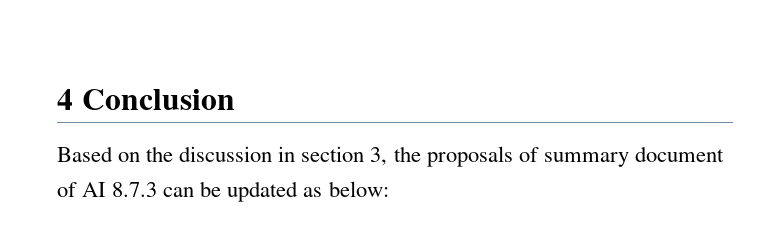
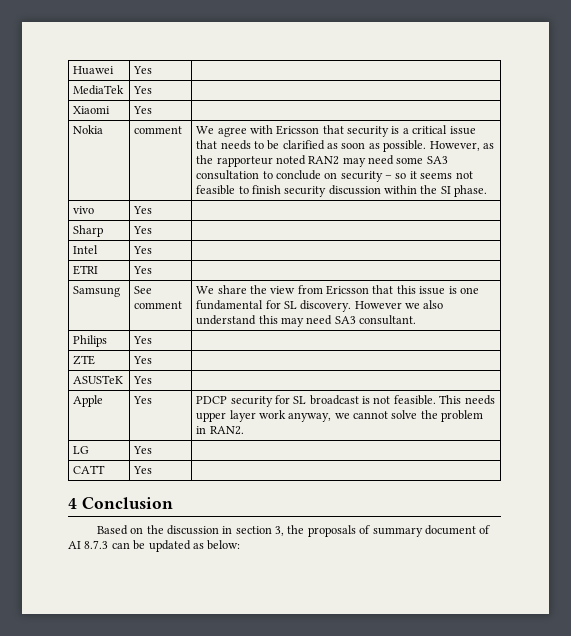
+ Huawei | Yes |
+ MediaTek | Yes |
+ Xiaomi | Yes |
+ Nokia | comment | We agree with Ericsson that security is a critical issue that needs to be clarified as soon as possible. However, as the rapporteur noted RAN2 may need some SA3 consultation to conclude on security – so it seems not feasible to finish security discussion within the SI phase.
+ vivo | Yes |
+ Sharp | Yes |
+ Intel | Yes |
+ ETRI | Yes |
+ Samsung | See comment | We share the view from Ericsson that this issue is one fundamental for SL discovery. However we also understand this may need SA3 consultant.
+ Philips | Yes |
+ ZTE | Yes |
+ ASUSTeK | Yes |
+ Apple | Yes | PDCP security for SL broadcast is not feasible. This needs upper layer work anyway, we cannot solve the problem in RAN2.
+ LG | Yes |
+ CATT | Yes |

